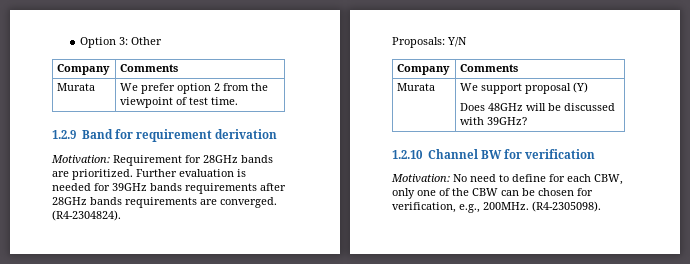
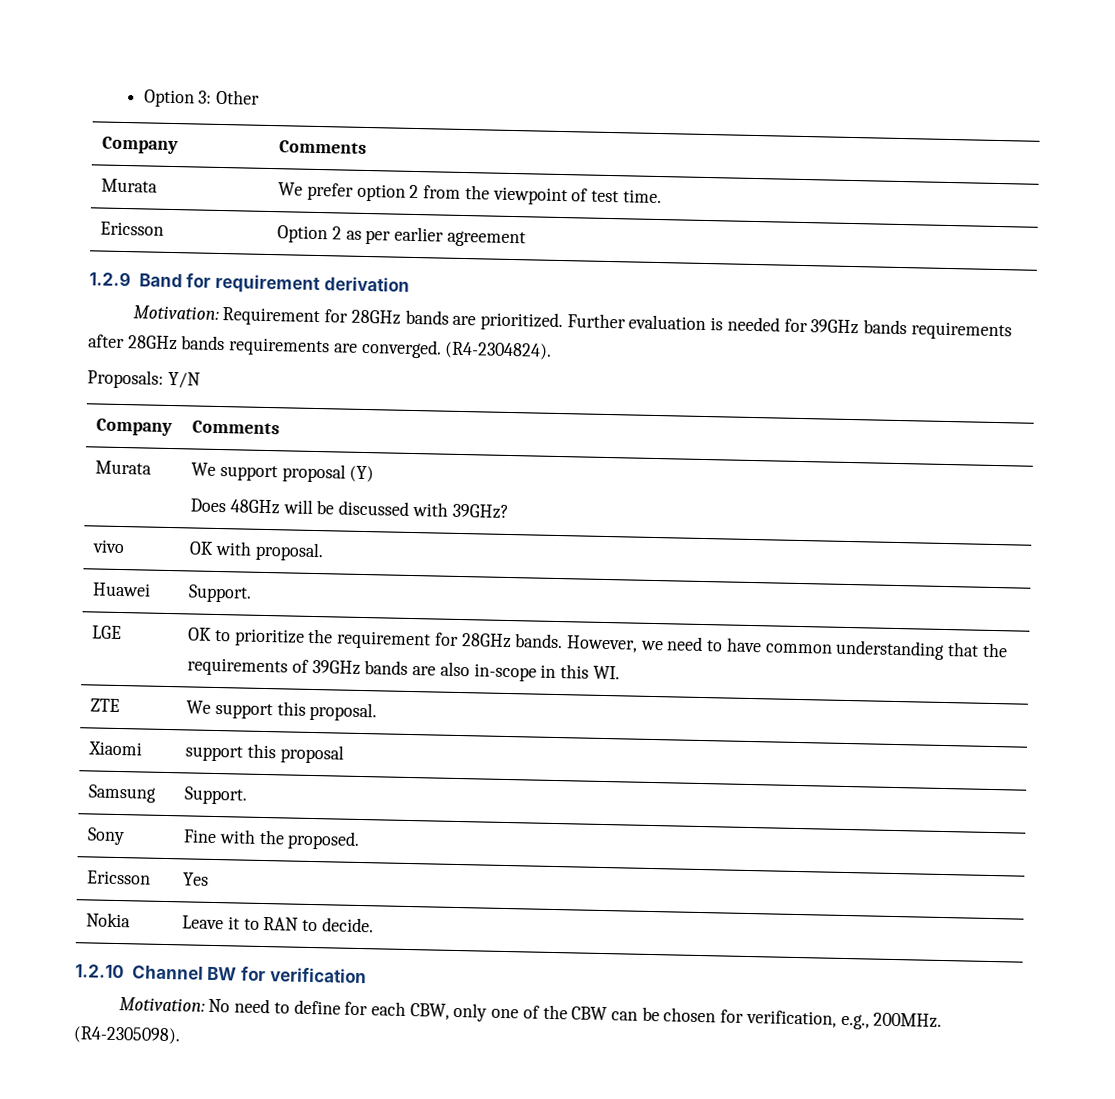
+ Ericsson | Option 2 as per earlier agreement
+ vivo | OK with proposal.
+ Huawei | Support.
+ LGE | OK to prioritize the requirement for 28GHz bands. However, we need to have common understanding that the requirements of 39GHz bands are also in-scope in this WI.
+ ZTE | We support this proposal.
+ Xiaomi | support this proposal
+ Samsung | Support.
+ Sony | Fine with the proposed.
+ Ericsson | Yes
+ Nokia | Leave it to RAN to decide.

